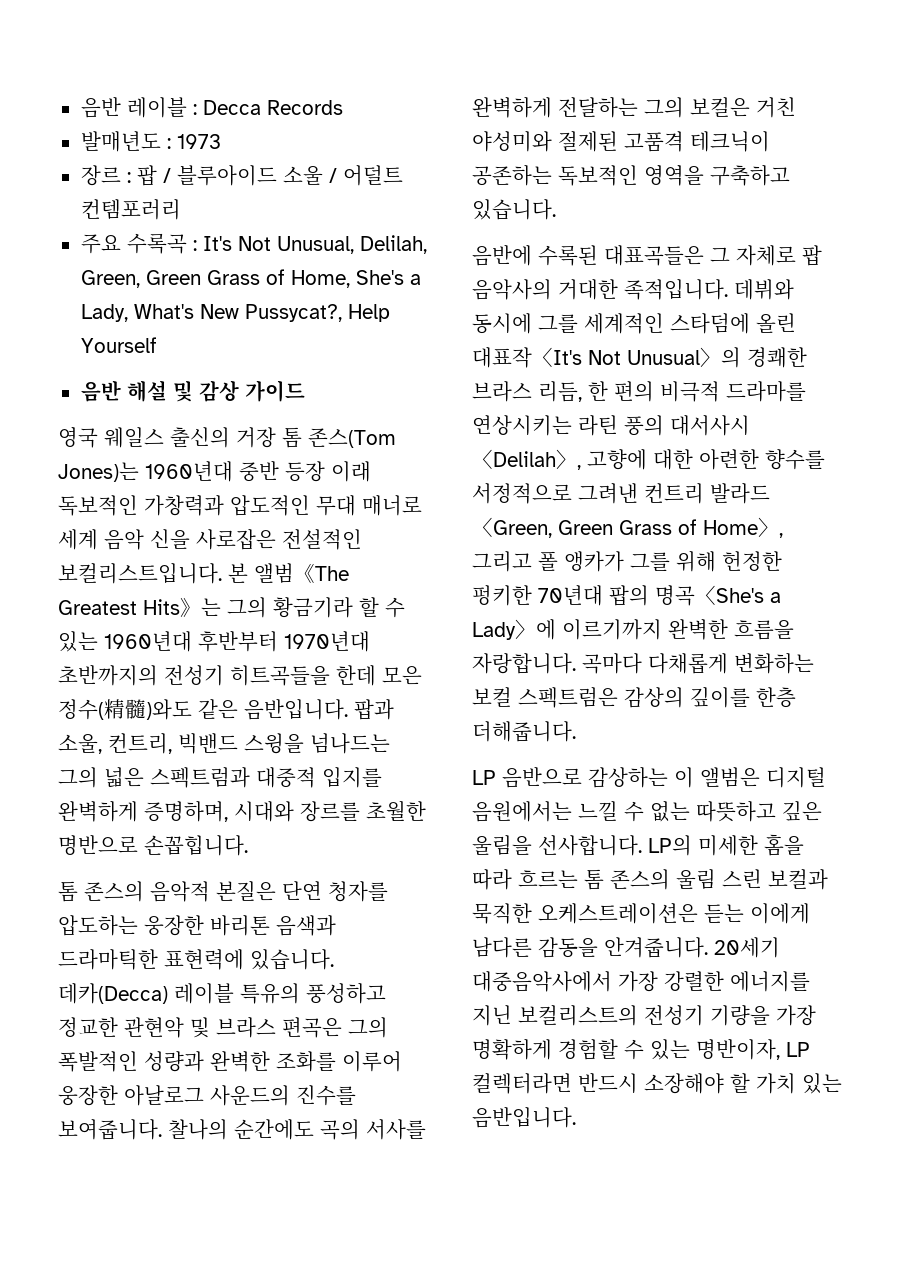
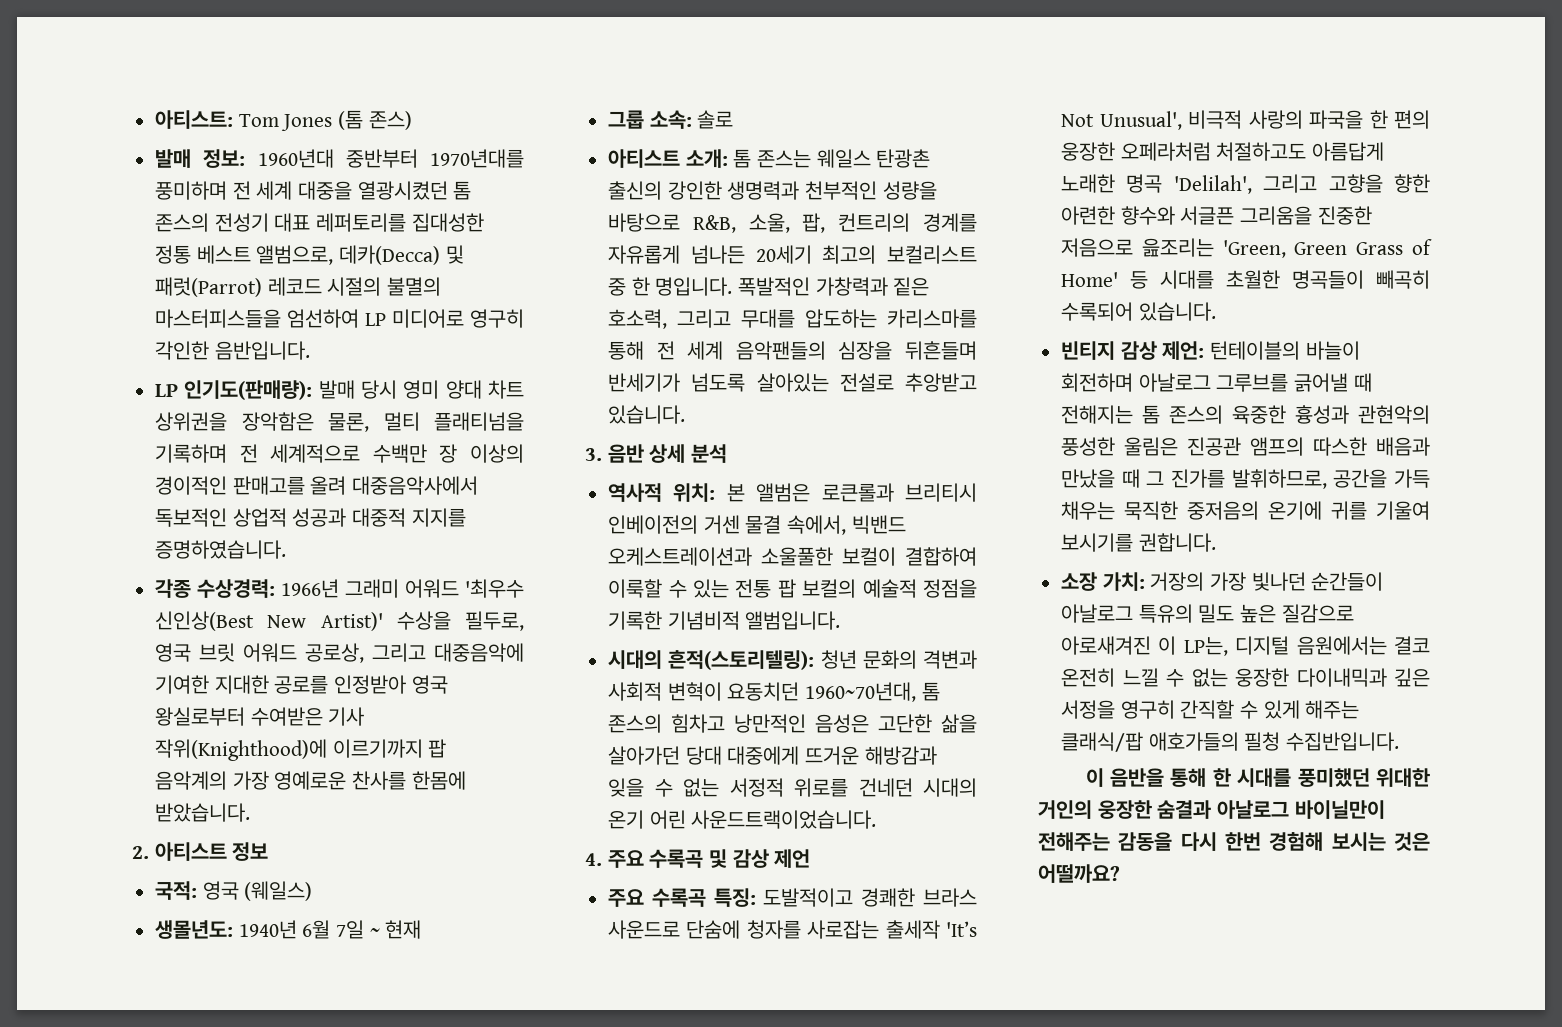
- 음반 레이블 : Decca Records
- 발매년도 : 1973
- 장르 : 팝 / 블루아이드 소울 / 어덜트 컨템포러리
- 주요 수록곡 : It's Not Unusual, Delilah, Green, Green Grass of Home, She's a Lady, What's New Pussycat?, Help Yourself
- 음반 해설 및 감상 가이드
- 영국 웨일스 출신의 거장 톰 존스(Tom Jones)는 1960년대 중반 등장 이래 독보적인 가창력과 압도적인 무대 매너로 세계 음악 신을 사로잡은 전설적인 보컬리스트입니다. 본 앨범《The Greatest Hits》는 그의 황금기라 할 수 있는 1960년대 후반부터 1970년대 초반까지의 전성기 히트곡들을 한데 모은 정수(精髓)와도 같은 음반입니다. 팝과 소울, 컨트리, 빅밴드 스윙을 넘나드는 그의 넓은 스펙트럼과 대중적 입지를 완벽하게 증명하며, 시대와 장르를 초월한 명반으로 손꼽힙니다.
- 톰 존스의 음악적 본질은 단연 청자를 압도하는 웅장한 바리톤 음색과 드라마틱한 표현력에 있습니다. 데카(Decca) 레이블 특유의 풍성하고 정교한 관현악 및 브라스 편곡은 그의 폭발적인 성량과 완벽한 조화를 이루어 웅장한 아날로그 사운드의 진수를 보여줍니다. 찰나의 순간에도 곡의 서사를 완벽하게 전달하는 그의 보컬은 거친 야성미와 절제된 고품격 테크닉이 공존하는 독보적인 영역을 구축하고 있습니다.
- 음반에 수록된 대표곡들은 그 자체로 팝 음악사의 거대한 족적입니다. 데뷔와 동시에 그를 세계적인 스타덤에 올린 대표작〈It's Not Unusual〉의 경쾌한 브라스 리듬, 한 편의 비극적 드라마를 연상시키는 라틴 풍의 대서사시〈Delilah〉, 고향에 대한 아련한 향수를 서정적으로 그려낸 컨트리 발라드〈Green, Green Grass of Home〉, 그리고 폴 앵카가 그를 위해 헌정한 펑키한 70년대 팝의 명곡〈She's a Lady〉에 이르기까지 완벽한 흐름을 자랑합니다. 곡마다 다채롭게 변화하는 보컬 스펙트럼은 감상의 깊이를 한층 더해줍니다.
- LP 음반으로 감상하는 이 앨범은 디지털 음원에서는 느낄 수 없는 따뜻하고 깊은 울림을 선사합니다. LP의 미세한 홈을 따라 흐르는 톰 존스의 울림 스린 보컬과 묵직한 오케스트레이션은 듣는 이에게 남다른 감동을 안겨줍니다. 20세기 대중음악사에서 가장 강렬한 에너지를 지닌 보컬리스트의 전성기 기량을 가장 명확하게 경험할 수 있는 명반이자, LP 컬렉터라면 반드시 소장해야 할 가치 있는 음반입니다.
+ 아티스트: Tom Jones (톰 존스)
+ 발매 정보: 1960년대 중반부터 1970년대를 풍미하며 전 세계 대중을 열광시켰던 톰 존스의 전성기 대표 레퍼토리를 집대성한 정통 베스트 앨범으로, 데카(Decca) 및 패럿(Parrot) 레코드 시절의 불멸의 마스터피스들을 엄선하여 LP 미디어로 영구히 각인한 음반입니다.
+ LP 인기도(판매량): 발매 당시 영미 양대 차트 상위권을 장악함은 물론, 멀티 플래티넘을 기록하며 전 세계적으로 수백만 장 이상의 경이적인 판매고를 올려 대중음악사에서 독보적인 상업적 성공과 대중적 지지를 증명하였습니다.
+ 각종 수상경력: 1966년 그래미 어워드 '최우수 신인상(Best New Artist)' 수상을 필두로, 영국 브릿 어워드 공로상, 그리고 대중음악에 기여한 지대한 공로를 인정받아 영국 왕실로부터 수여받은 기사 작위(Knighthood)에 이르기까지 팝 음악계의 가장 영예로운 찬사를 한몸에 받았습니다.
+ 2. 아티스트 정보
+ 국적: 영국 (웨일스)
+ 생몰년도: 1940년 6월 7일 ~ 현재
+ 그룹 소속: 솔로
+ 아티스트 소개: 톰 존스는 웨일스 탄광촌 출신의 강인한 생명력과 천부적인 성량을 바탕으로 R&B, 소울, 팝, 컨트리의 경계를 자유롭게 넘나든 20세기 최고의 보컬리스트 중 한 명입니다. 폭발적인 가창력과 짙은 호소력, 그리고 무대를 압도하는 카리스마를 통해 전 세계 음악팬들의 심장을 뒤흔들며 반세기가 넘도록 살아있는 전설로 추앙받고 있습니다.
+ 3. 음반 상세 분석
+ 역사적 위치: 본 앨범은 로큰롤과 브리티시 인베이전의 거센 물결 속에서, 빅밴드 오케스트레이션과 소울풀한 보컬이 결합하여 이룩할 수 있는 전통 팝 보컬의 예술적 정점을 기록한 기념비적 앨범입니다.
+ 시대의 흔적(스토리텔링): 청년 문화의 격변과 사회적 변혁이 요동치던 1960~70년대, 톰 존스의 힘차고 낭만적인 음성은 고단한 삶을 살아가던 당대 대중에게 뜨거운 해방감과 잊을 수 없는 서정적 위로를 건네던 시대의 온기 어린 사운드트랙이었습니다.
+ 4. 주요 수록곡 및 감상 제언
+ 주요 수록곡 특징: 도발적이고 경쾌한 브라스 사운드로 단숨에 청자를 사로잡는 출세작 'It’s Not Unusual', 비극적 사랑의 파국을 한 편의 웅장한 오페라처럼 처절하고도 아름답게 노래한 명곡 'Delilah', 그리고 고향을 향한 아련한 향수와 서글픈 그리움을 진중한 저음으로 읊조리는 'Green, Green Grass of Home' 등 시대를 초월한 명곡들이 빼곡히 수록되어 있습니다.
+ 빈티지 감상 제언: 턴테이블의 바늘이 회전하며 아날로그 그루브를 긁어낼 때 전해지는 톰 존스의 육중한 흉성과 관현악의 풍성한 울림은 진공관 앰프의 따스한 배음과 만났을 때 그 진가를 발휘하므로, 공간을 가득 채우는 묵직한 중저음의 온기에 귀를 기울여 보시기를 권합니다.
+ 소장 가치: 거장의 가장 빛나던 순간들이 아날로그 특유의 밀도 높은 질감으로 아로새겨진 이 LP는, 디지털 음원에서는 결코 온전히 느낄 수 없는 웅장한 다이내믹과 깊은 서정을 영구히 간직할 수 있게 해주는 클래식/팝 애호가들의 필청 수집반입니다.
+ 이 음반을 통해 한 시대를 풍미했던 위대한 거인의 웅장한 숨결과 아날로그 바이닐만이 전해주는 감동을 다시 한번 경험해 보시는 것은 어떨까요?

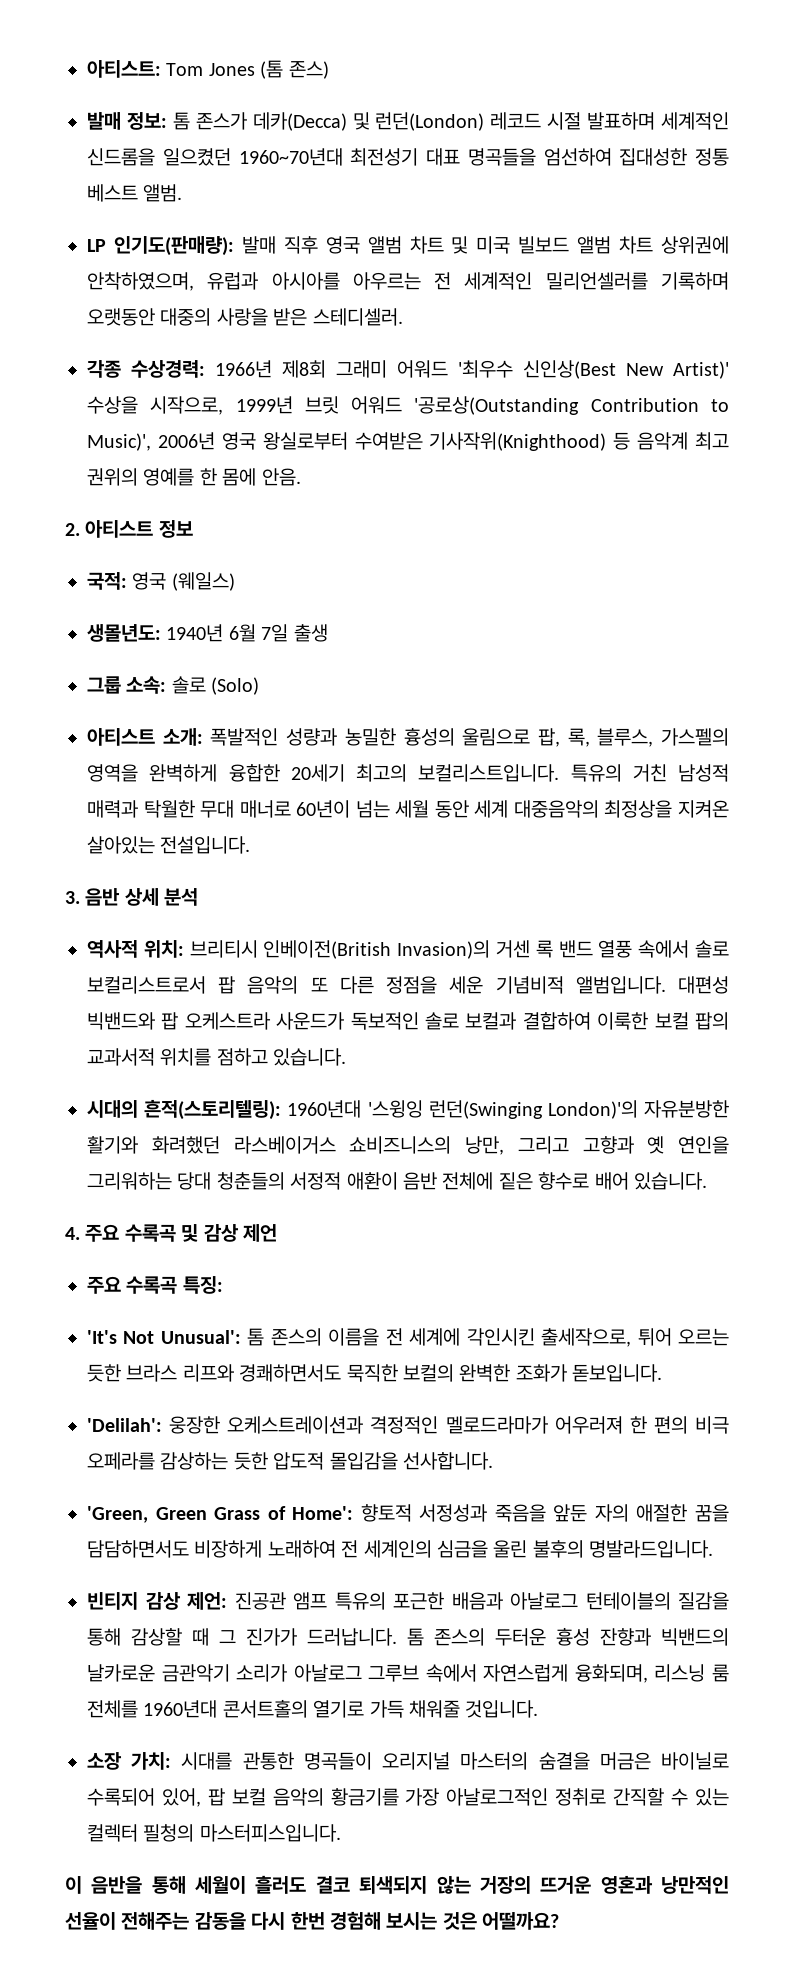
- 발매 정보: 1960년대 중반부터 1970년대를 풍미하며 전 세계 대중을 열광시켰던 톰 존스의 전성기 대표 레퍼토리를 집대성한 정통 베스트 앨범으로, 데카(Decca) 및 패럿(Parrot) 레코드 시절의 불멸의 마스터피스들을 엄선하여 LP 미디어로 영구히 각인한 음반입니다.
- LP 인기도(판매량): 발매 당시 영미 양대 차트 상위권을 장악함은 물론, 멀티 플래티넘을 기록하며 전 세계적으로 수백만 장 이상의 경이적인 판매고를 올려 대중음악사에서 독보적인 상업적 성공과 대중적 지지를 증명하였습니다.
+ 발매 정보: 톰 존스가 데카(Decca) 및 런던(London) 레코드 시절 발표하며 세계적인 신드롬을 일으켰던 1960~70년대 최전성기 대표 명곡들을 엄선하여 집대성한 정통 베스트 앨범.
+ LP 인기도(판매량): 발매 직후 영국 앨범 차트 및 미국 빌보드 앨범 차트 상위권에 안착하였으며, 유럽과 아시아를 아우르는 전 세계적인 밀리언셀러를 기록하며 오랫동안 대중의 사랑을 받은 스테디셀러.
- 각종 수상경력: 1966년 그래미 어워드 '최우수 신인상(Best New Artist)' 수상을 필두로, 영국 브릿 어워드 공로상, 그리고 대중음악에 기여한 지대한 공로를 인정받아 영국 왕실로부터 수여받은 기사 작위(Knighthood)에 이르기까지 팝 음악계의 가장 영예로운 찬사를 한몸에 받았습니다.
+ 각종 수상경력: 1966년 제8회 그래미 어워드 '최우수 신인상(Best New Artist)' 수상을 시작으로, 1999년 브릿 어워드 '공로상(Outstanding Contribution to Music)', 2006년 영국 왕실로부터 수여받은 기사작위(Knighthood) 등 음악계 최고 권위의 영예를 한 몸에 안음.
- 생몰년도: 1940년 6월 7일 ~ 현재
+ 생몰년도: 1940년 6월 7일 출생
- 그룹 소속: 솔로
+ 그룹 소속: 솔로 (Solo)
- 아티스트 소개: 톰 존스는 웨일스 탄광촌 출신의 강인한 생명력과 천부적인 성량을 바탕으로 R&B, 소울, 팝, 컨트리의 경계를 자유롭게 넘나든 20세기 최고의 보컬리스트 중 한 명입니다. 폭발적인 가창력과 짙은 호소력, 그리고 무대를 압도하는 카리스마를 통해 전 세계 음악팬들의 심장을 뒤흔들며 반세기가 넘도록 살아있는 전설로 추앙받고 있습니다.
+ 아티스트 소개: 폭발적인 성량과 농밀한 흉성의 울림으로 팝, 록, 블루스, 가스펠의 영역을 완벽하게 융합한 20세기 최고의 보컬리스트입니다. 특유의 거친 남성적 매력과 탁월한 무대 매너로 60년이 넘는 세월 동안 세계 대중음악의 최정상을 지켜온 살아있는 전설입니다.
- 역사적 위치: 본 앨범은 로큰롤과 브리티시 인베이전의 거센 물결 속에서, 빅밴드 오케스트레이션과 소울풀한 보컬이 결합하여 이룩할 수 있는 전통 팝 보컬의 예술적 정점을 기록한 기념비적 앨범입니다.
- 시대의 흔적(스토리텔링): 청년 문화의 격변과 사회적 변혁이 요동치던 1960~70년대, 톰 존스의 힘차고 낭만적인 음성은 고단한 삶을 살아가던 당대 대중에게 뜨거운 해방감과 잊을 수 없는 서정적 위로를 건네던 시대의 온기 어린 사운드트랙이었습니다.
+ 역사적 위치: 브리티시 인베이전(British Invasion)의 거센 록 밴드 열풍 속에서 솔로 보컬리스트로서 팝 음악의 또 다른 정점을 세운 기념비적 앨범입니다. 대편성 빅밴드와 팝 오케스트라 사운드가 독보적인 솔로 보컬과 결합하여 이룩한 보컬 팝의 교과서적 위치를 점하고 있습니다.
+ 시대의 흔적(스토리텔링): 1960년대 '스윙잉 런던(Swinging London)'의 자유분방한 활기와 화려했던 라스베이거스 쇼비즈니스의 낭만, 그리고 고향과 옛 연인을 그리워하는 당대 청춘들의 서정적 애환이 음반 전체에 짙은 향수로 배어 있습니다.
- 주요 수록곡 특징: 도발적이고 경쾌한 브라스 사운드로 단숨에 청자를 사로잡는 출세작 'It’s Not Unusual', 비극적 사랑의 파국을 한 편의 웅장한 오페라처럼 처절하고도 아름답게 노래한 명곡 'Delilah', 그리고 고향을 향한 아련한 향수와 서글픈 그리움을 진중한 저음으로 읊조리는 'Green, Green Grass of Home' 등 시대를 초월한 명곡들이 빼곡히 수록되어 있습니다.
- 빈티지 감상 제언: 턴테이블의 바늘이 회전하며 아날로그 그루브를 긁어낼 때 전해지는 톰 존스의 육중한 흉성과 관현악의 풍성한 울림은 진공관 앰프의 따스한 배음과 만났을 때 그 진가를 발휘하므로, 공간을 가득 채우는 묵직한 중저음의 온기에 귀를 기울여 보시기를 권합니다.
- 소장 가치: 거장의 가장 빛나던 순간들이 아날로그 특유의 밀도 높은 질감으로 아로새겨진 이 LP는, 디지털 음원에서는 결코 온전히 느낄 수 없는 웅장한 다이내믹과 깊은 서정을 영구히 간직할 수 있게 해주는 클래식/팝 애호가들의 필청 수집반입니다.
- 이 음반을 통해 한 시대를 풍미했던 위대한 거인의 웅장한 숨결과 아날로그 바이닐만이 전해주는 감동을 다시 한번 경험해 보시는 것은 어떨까요?
+ 주요 수록곡 특징:
+ 'It's Not Unusual': 톰 존스의 이름을 전 세계에 각인시킨 출세작으로, 튀어 오르는 듯한 브라스 리프와 경쾌하면서도 묵직한 보컬의 완벽한 조화가 돋보입니다.
+ 'Delilah': 웅장한 오케스트레이션과 격정적인 멜로드라마가 어우러져 한 편의 비극 오페라를 감상하는 듯한 압도적 몰입감을 선사합니다.
+ 'Green, Green Grass of Home': 향토적 서정성과 죽음을 앞둔 자의 애절한 꿈을 담담하면서도 비장하게 노래하여 전 세계인의 심금을 울린 불후의 명발라드입니다.
+ 빈티지 감상 제언: 진공관 앰프 특유의 포근한 배음과 아날로그 턴테이블의 질감을 통해 감상할 때 그 진가가 드러납니다. 톰 존스의 두터운 흉성 잔향과 빅밴드의 날카로운 금관악기 소리가 아날로그 그루브 속에서 자연스럽게 융화되며, 리스닝 룸 전체를 1960년대 콘서트홀의 열기로 가득 채워줄 것입니다.
+ 소장 가치: 시대를 관통한 명곡들이 오리지널 마스터의 숨결을 머금은 바이닐로 수록되어 있어, 팝 보컬 음악의 황금기를 가장 아날로그적인 정취로 간직할 수 있는 컬렉터 필청의 마스터피스입니다.
+ 이 음반을 통해 세월이 흘러도 결코 퇴색되지 않는 거장의 뜨거운 영혼과 낭만적인 선율이 전해주는 감동을 다시 한번 경험해 보시는 것은 어떨까요?

